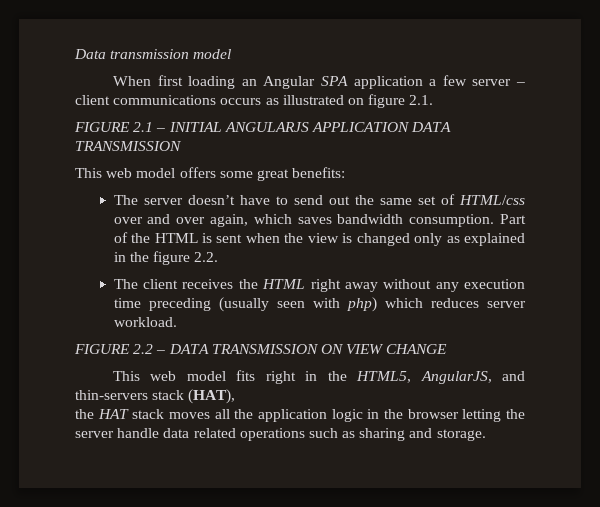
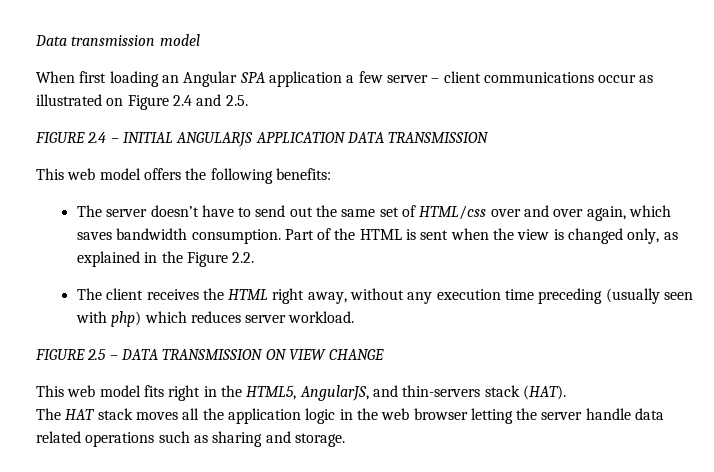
- When first loading an Angular SPA application a few server – client communications occurs as illustrated on figure 2.1.
- FIGURE 2.1 – INITIAL ANGULARJS APPLICATION DATA TRANSMISSION
+ When first loading an Angular SPA application a few server – client communications occur as illustrated on Figure 2.4 and 2.5.
+ FIGURE 2.4 – INITIAL ANGULARJS APPLICATION DATA TRANSMISSION
- This web model offers some great benefits:
+ This web model offers the following benefits:
- Part of the HTML is sent when the view is changed only as explained in the figure 2.2.
+ Part of the HTML is sent when the view is changed only, as explained in the Figure 2.2.
- The client receives the HTML right away without any execution time preceding (usually seen with php) which reduces server workload.
+ The client receives the HTML right away, without any execution time preceding (usually seen with php) which reduces server workload.
- FIGURE 2.2 – DATA TRANSMISSION ON VIEW CHANGE
+ FIGURE 2.5 – DATA TRANSMISSION ON VIEW CHANGE
- This web model fits right in the HTML5, AngularJS, and thin-servers stack (HAT),
- the HAT stack moves all the application logic in the browser letting the server handle data related operations such as sharing and storage.
+ This web model fits right in the HTML5, AngularJS, and thin-servers stack (HAT).
+ The HAT stack moves all the application logic in the web browser letting the server handle data related operations such as sharing and storage.

